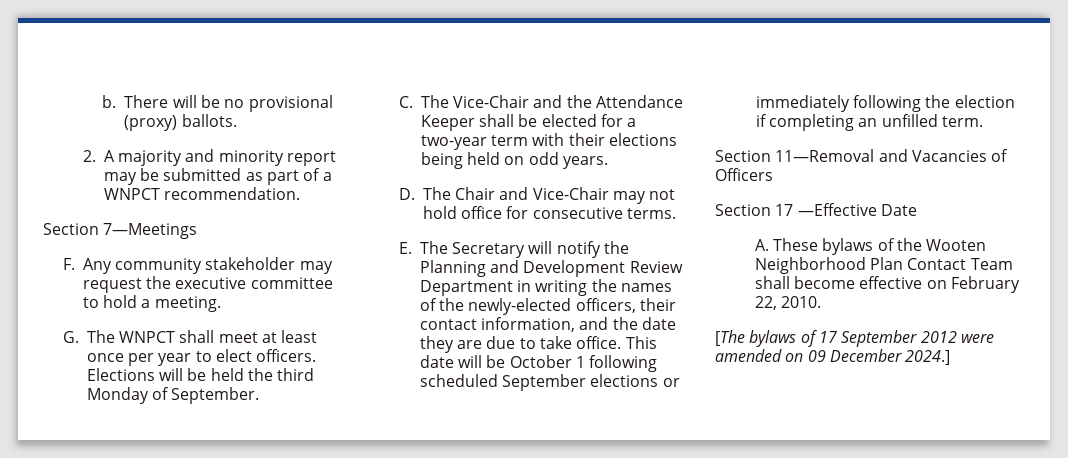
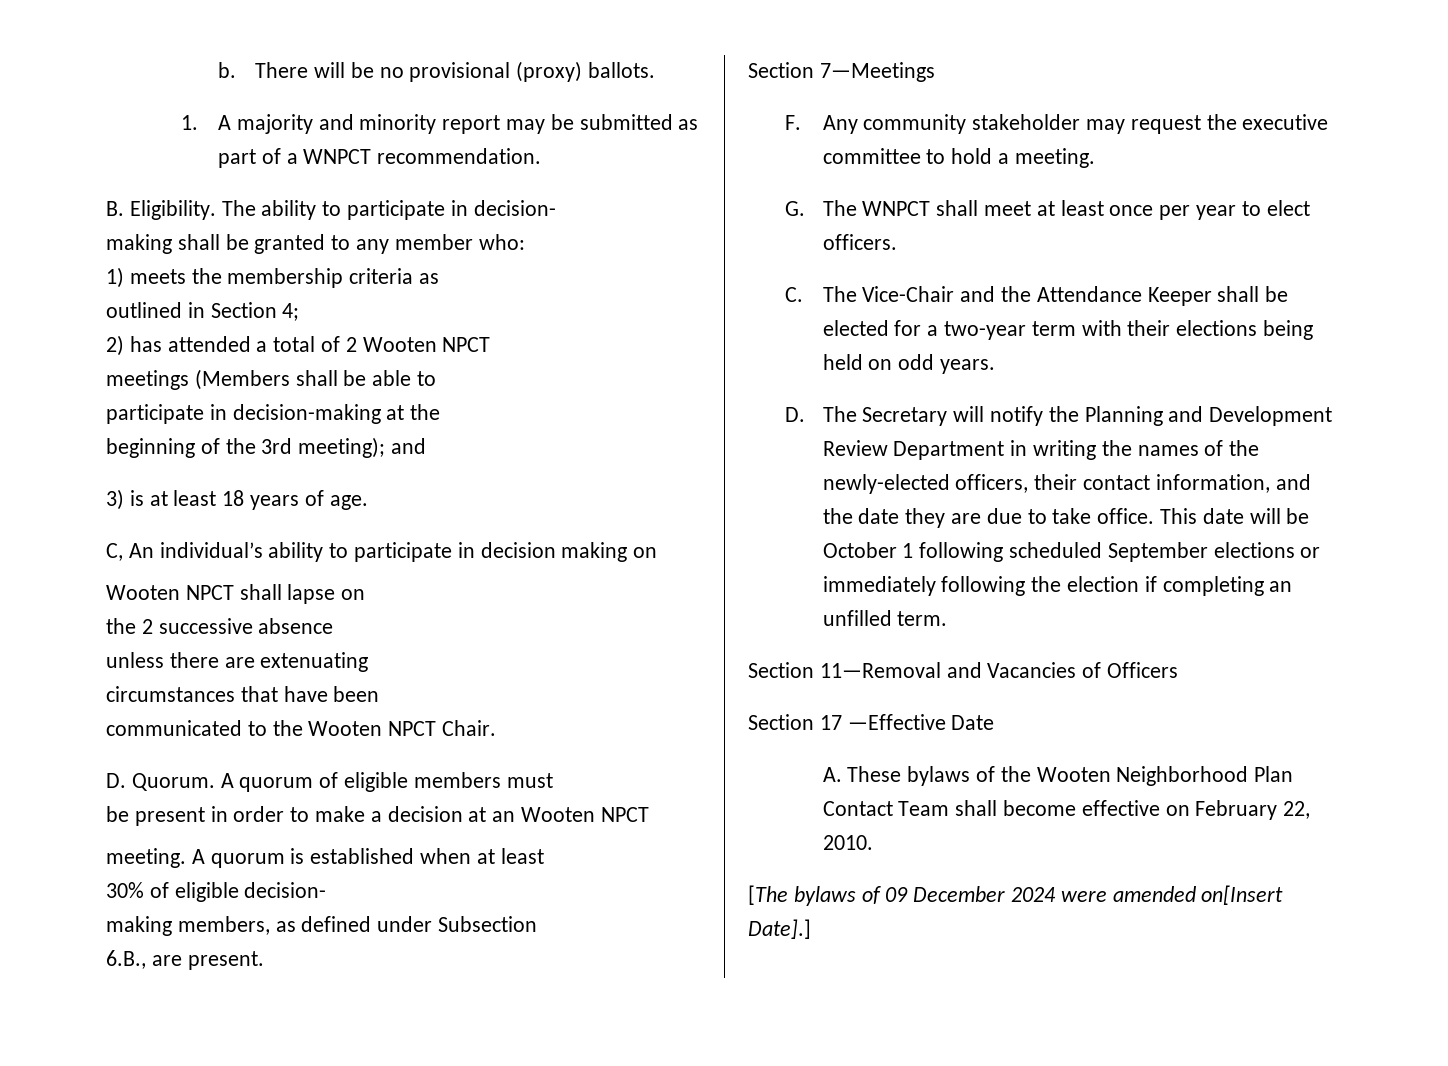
- 2. A majority and minority report may be submitted as part of a WNPCT recommendation.
+ 1. A majority and minority report may be submitted as part of a WNPCT recommendation.
+ B. Eligibility. The ability to participate in decision-
+ making shall be granted to any member who:
+ 1) meets the membership criteria as
+ outlined in Section 4;
+ 2) has attended a total of 2 Wooten NPCT
+ meetings (Members shall be able to
+ participate in decision-making at the
+ beginning of the 3rd meeting); and
+ 3) is at least 18 years of age.
+ C, An individual’s ability to participate in decision making on
+ Wooten NPCT shall lapse on
+ the 2 successive absence
+ unless there are extenuating
+ circumstances that have been
+ communicated to the Wooten NPCT Chair.
+ D. Quorum. A quorum of eligible members must
+ be present in order to make a decision at an Wooten NPCT
+ meeting. A quorum is established when at least
+ 30% of eligible decision-
+ making members, as defined under Subsection
+ 6.B., are present.
- Elections will be held the third Monday of September.
- D. The Chair and Vice-Chair may not hold office for consecutive terms.
- E. The Secretary will notify the Planning and Development Review Department in writing the names of the newly-elected officers, their contact information, and the date they are due to take office.
+ D. The Secretary will notify the Planning and Development Review Department in writing the names of the newly-elected officers, their contact information, and the date they are due to take office.
- [The bylaws of 17 September 2012 were amended on 09 December 2024.]
+ [The bylaws of 09 December 2024 were amended on[Insert Date].]

